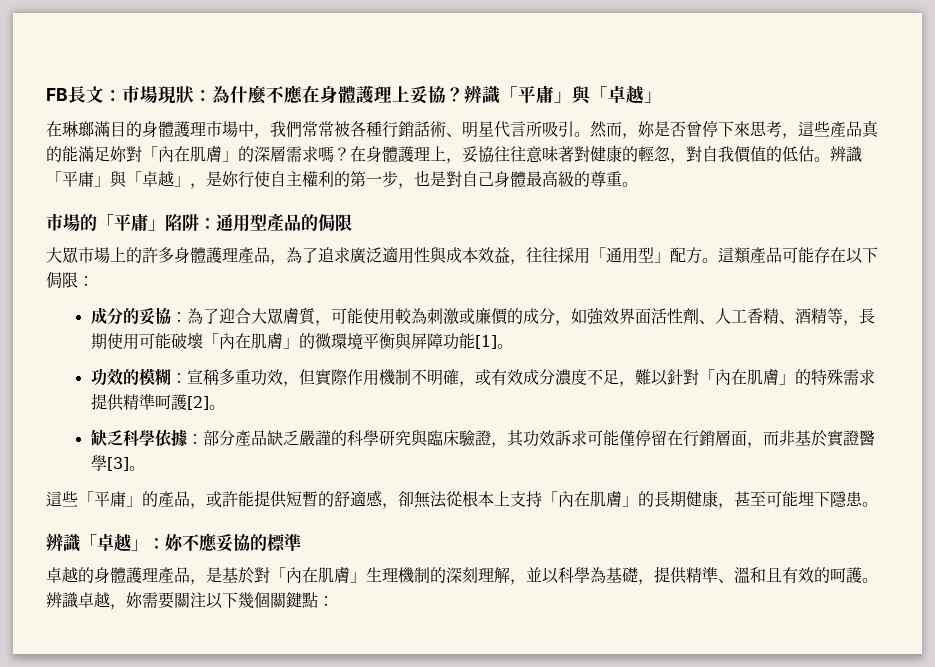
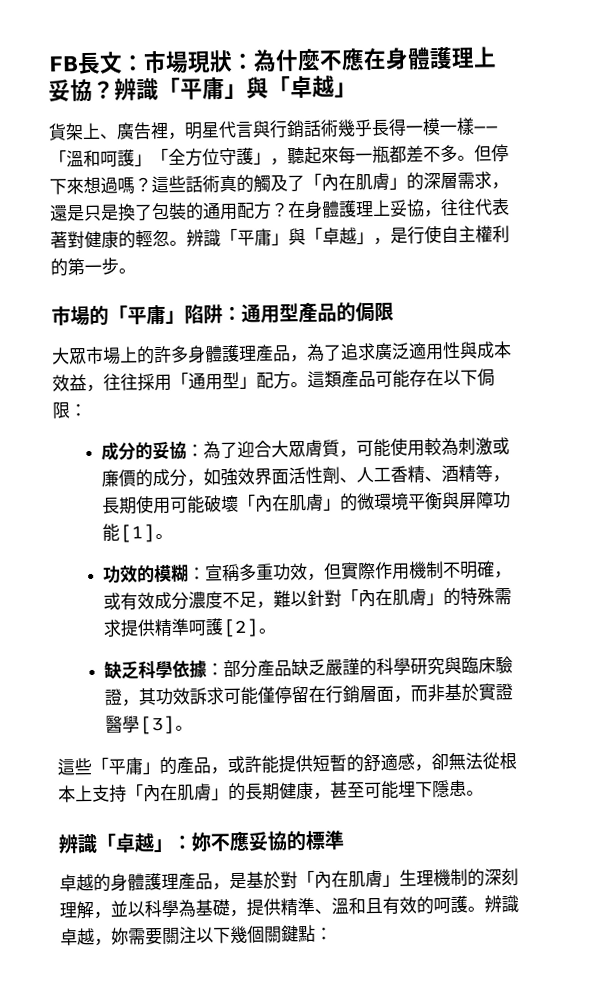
- 在琳瑯滿目的身體護理市場中，我們常常被各種行銷話術、明星代言所吸引。然而，妳是否曾停下來思考，這些產品真的能滿足妳對「內在肌膚」的深層需求嗎？在身體護理上，妥協往往意味著對健康的輕忽，對自我價值的低估。
+ 貨架上、廣告裡，明星代言與行銷話術幾乎長得一模一樣——「溫和呵護」「全方位守護」，聽起來每一瓶都差不多。但停下來想過嗎？這些話術真的觸及了「內在肌膚」的深層需求，還是只是換了包裝的通用配方？在身體護理上妥協，往往代表著對健康的輕忽。
- 辨識「平庸」與「卓越」，是妳行使自主權利的第一步，也是對自己身體最高級的尊重。
+ 辨識「平庸」與「卓越」，是行使自主權利的第一步。

